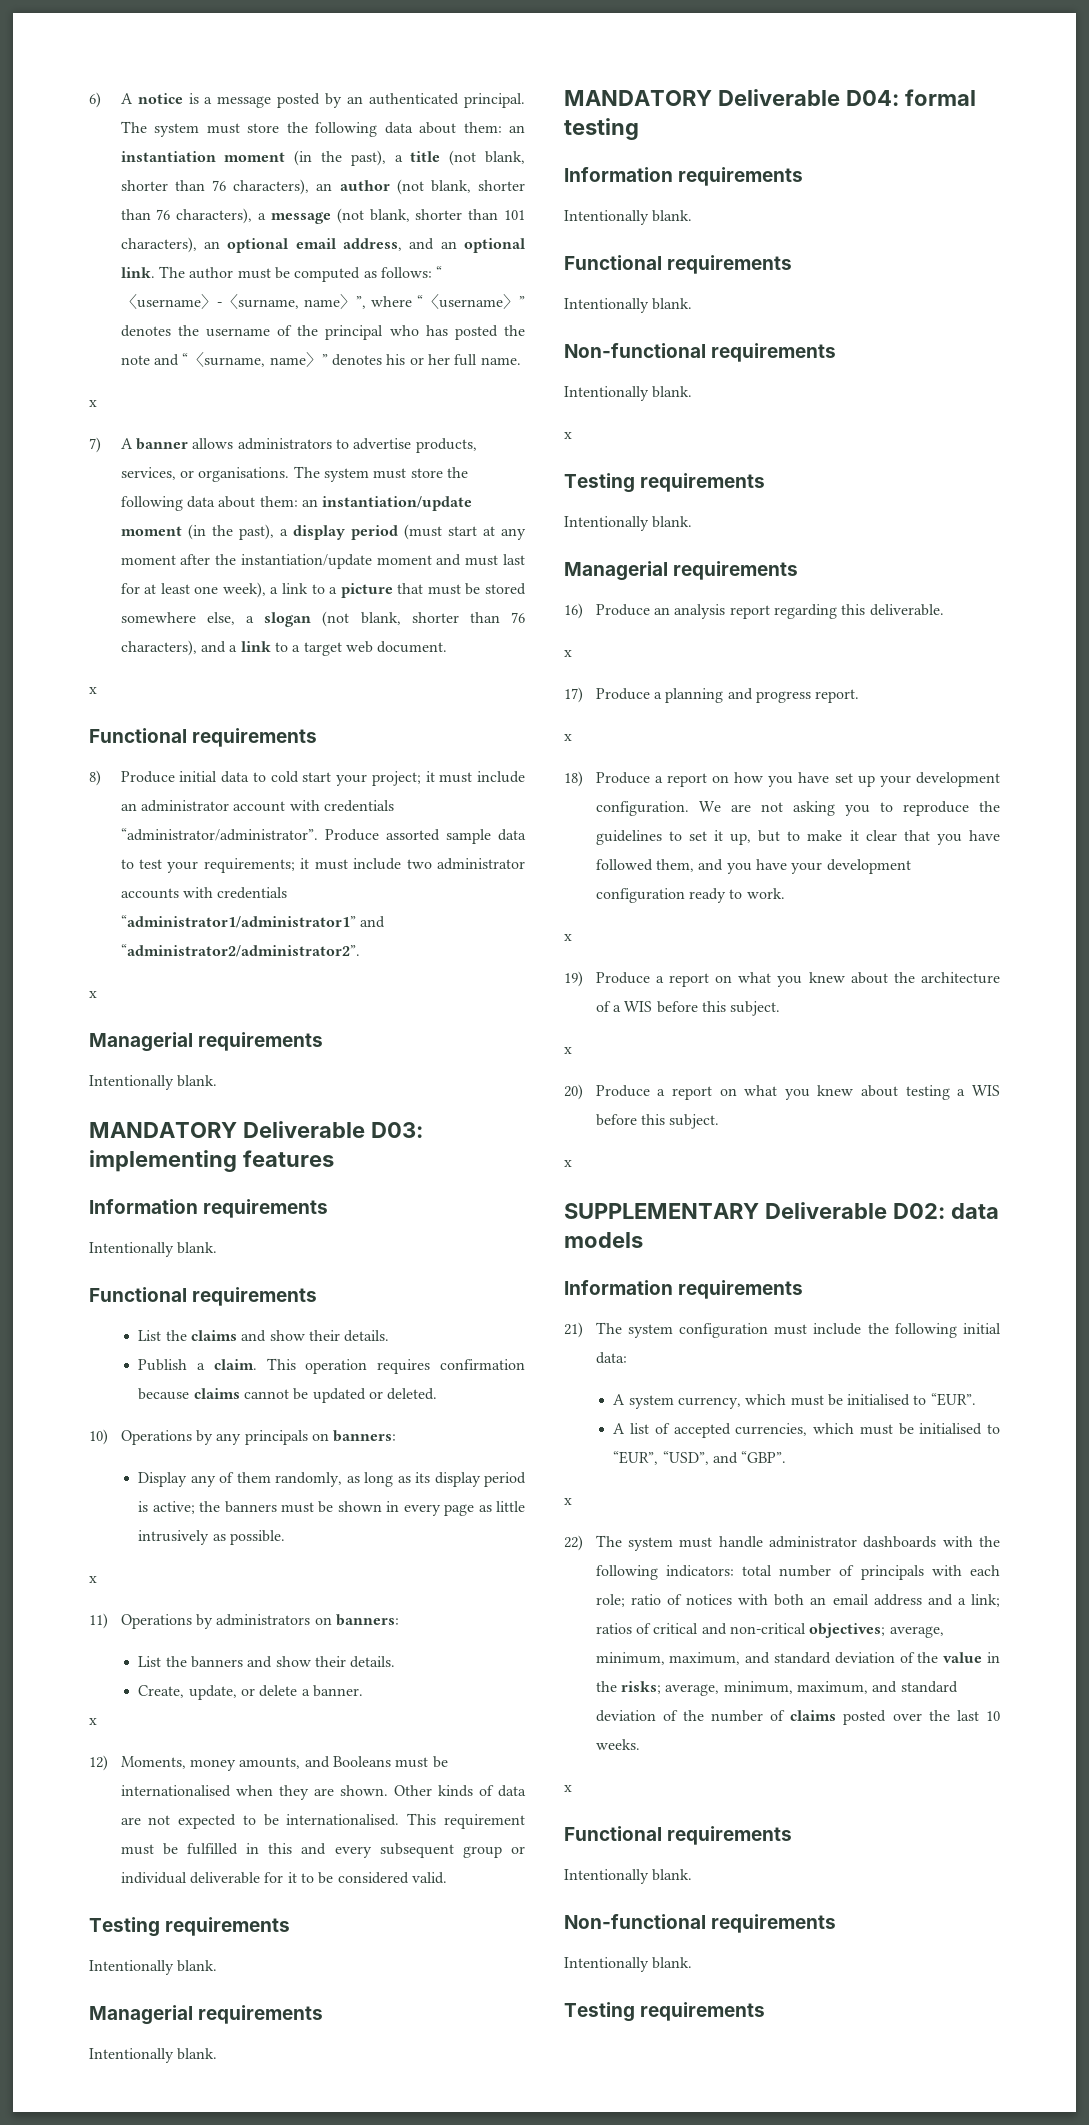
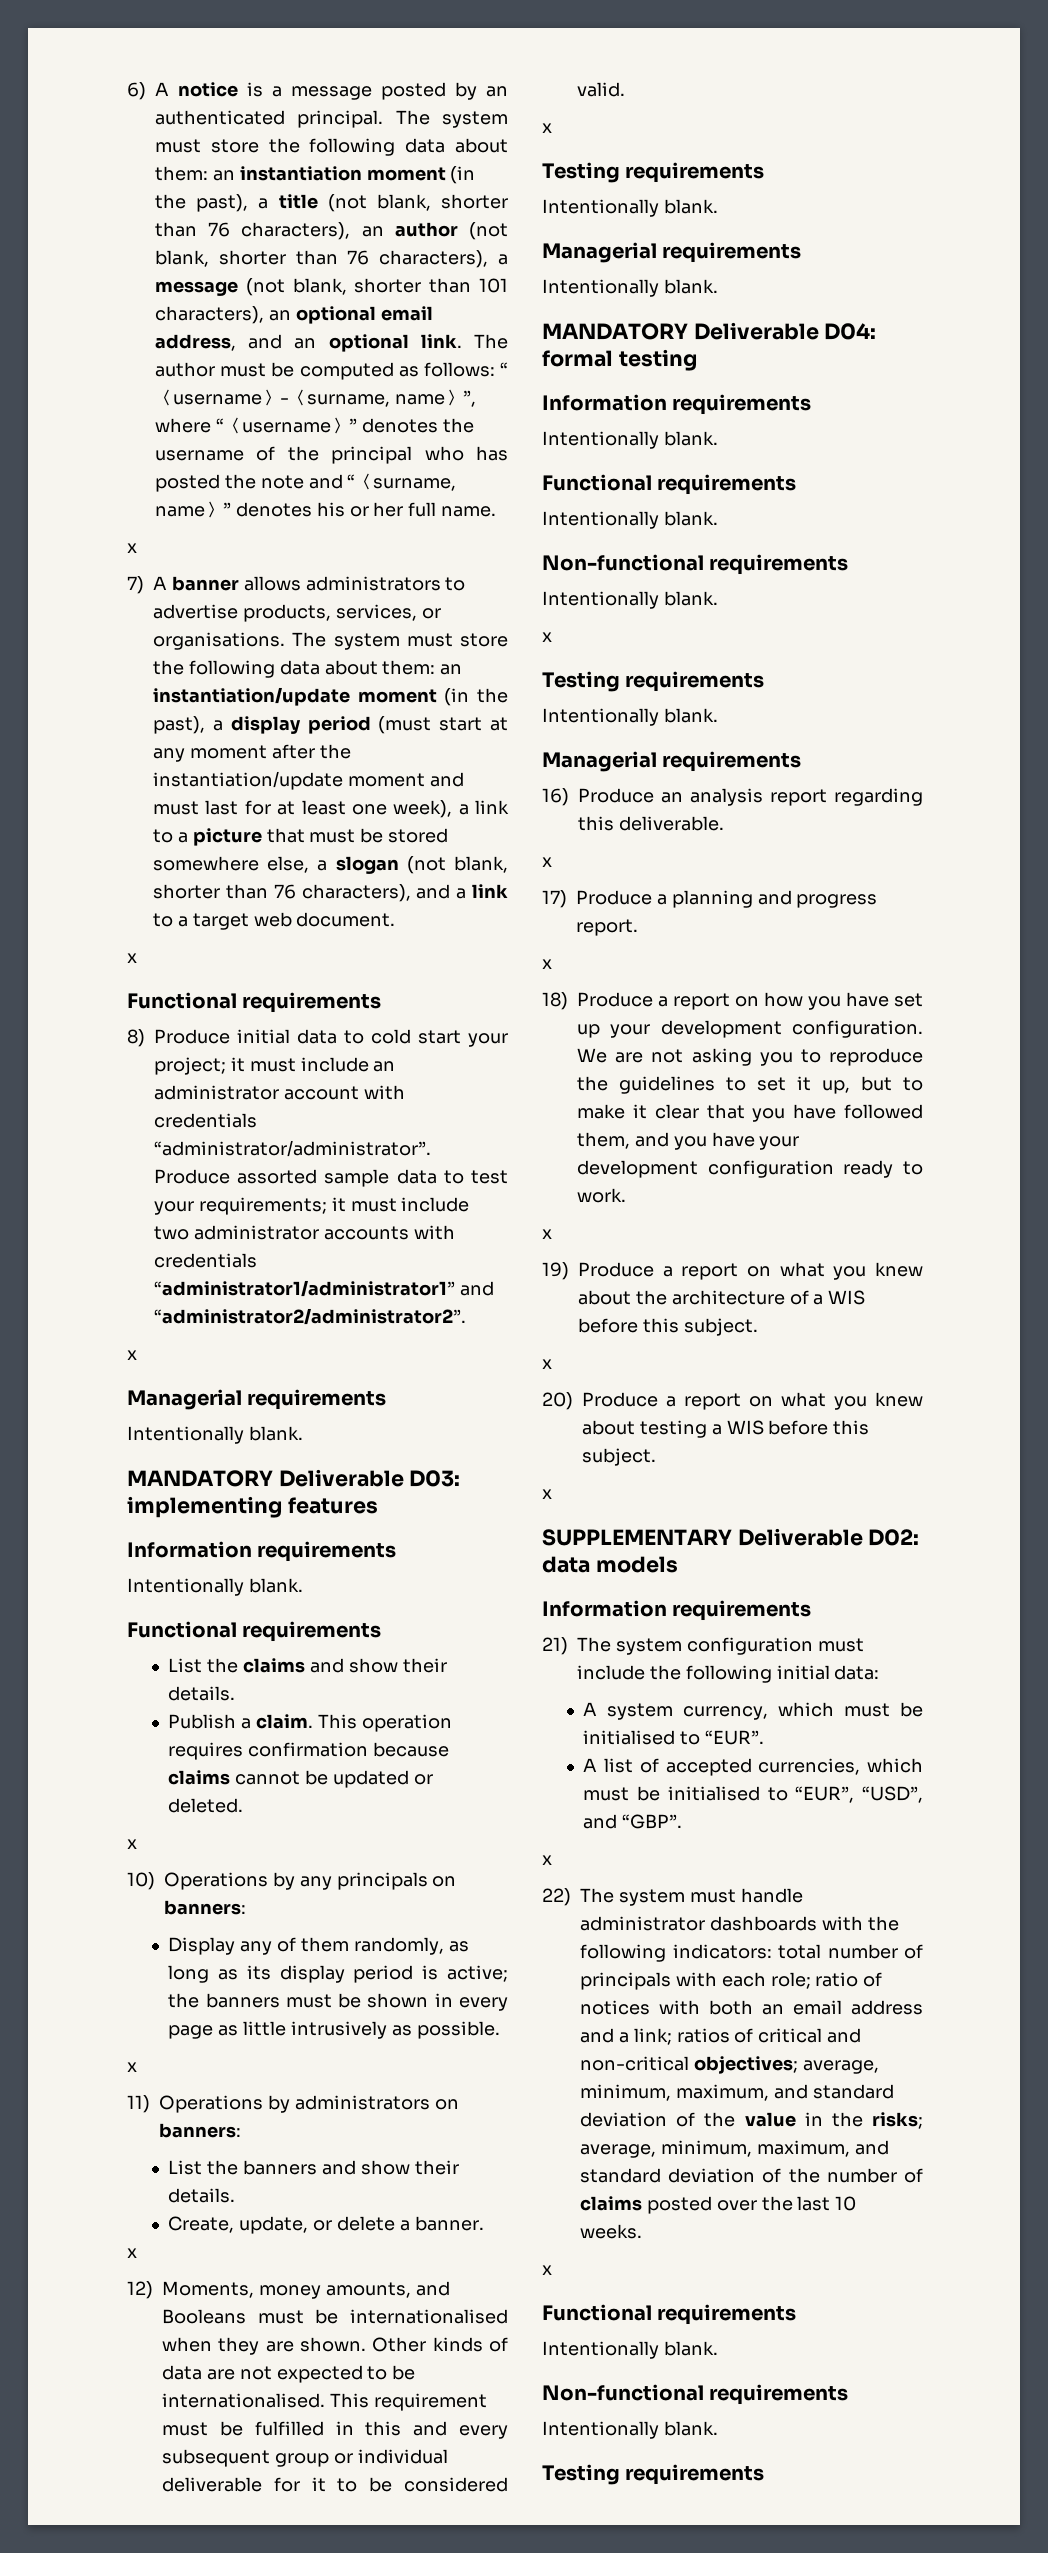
  This operation requires confirmation because claims cannot be updated or deleted.
+ x
  This requirement must be fulfilled in this and every subsequent group or individual deliverable for it to be considered valid.
+ x

